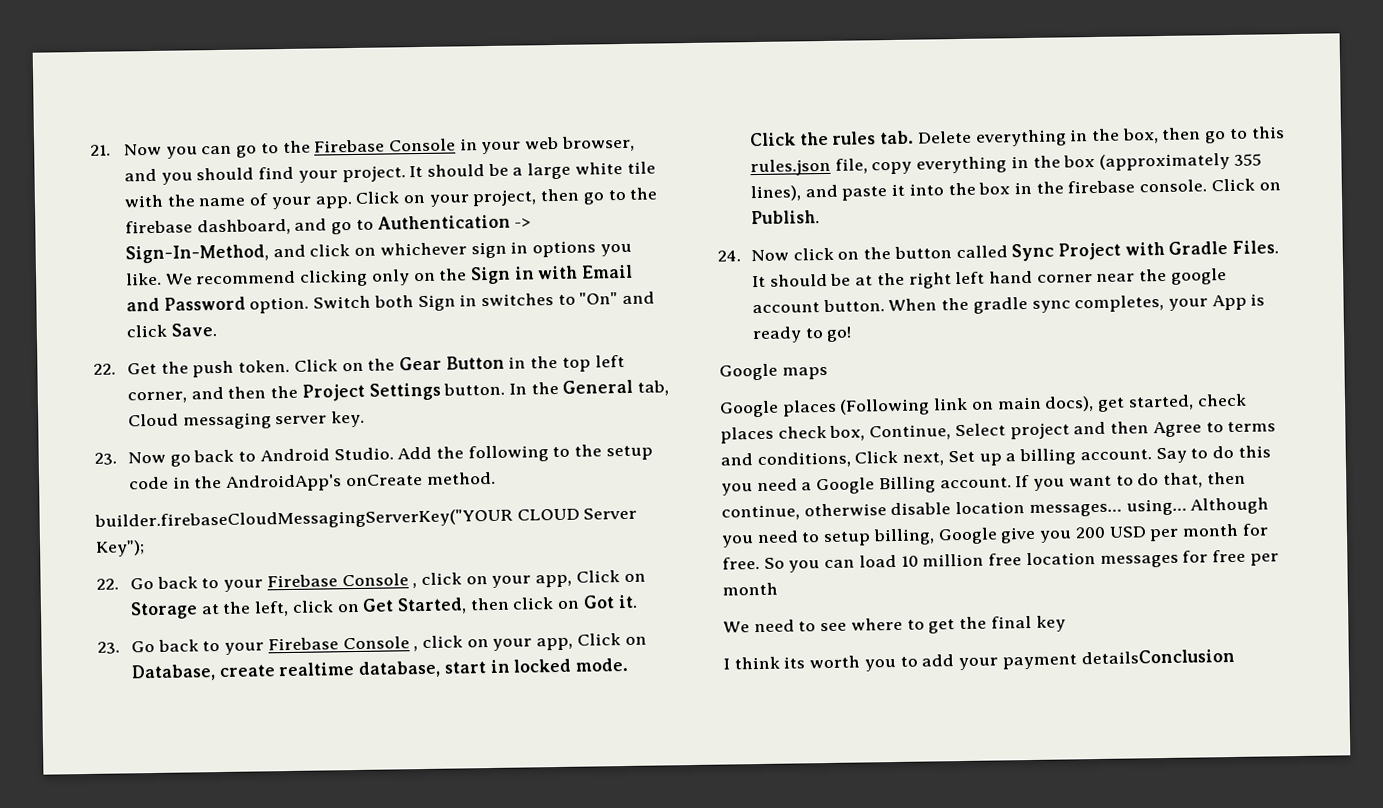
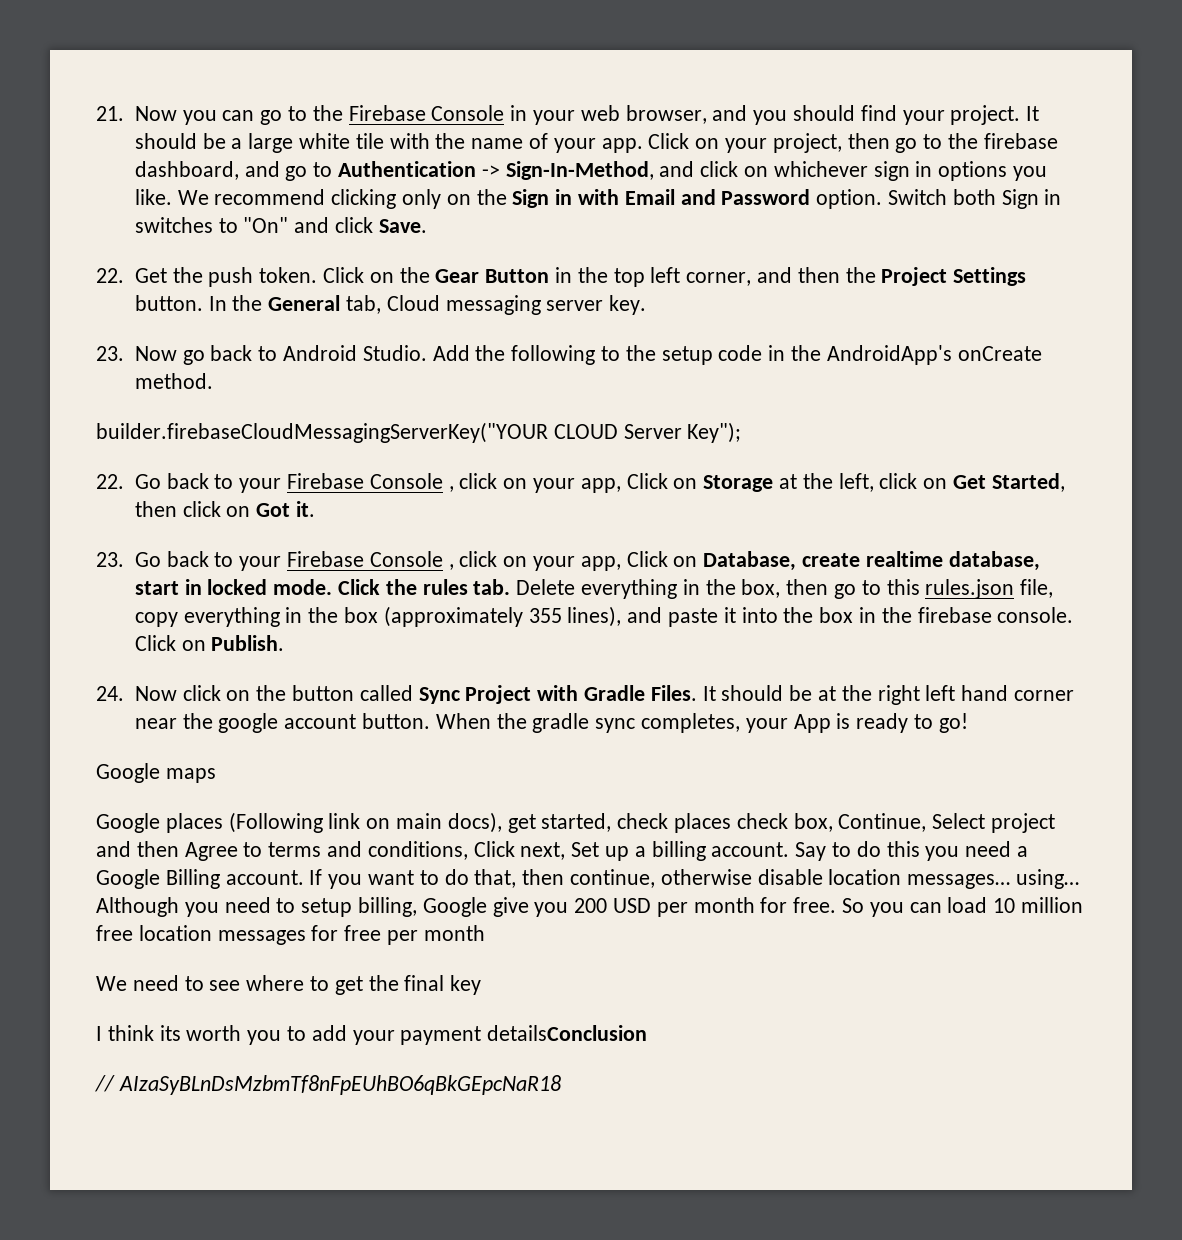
+ // AIzaSyBLnDsMzbmTf8nFpEUhBO6qBkGEpcNaR18

